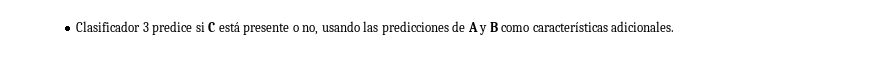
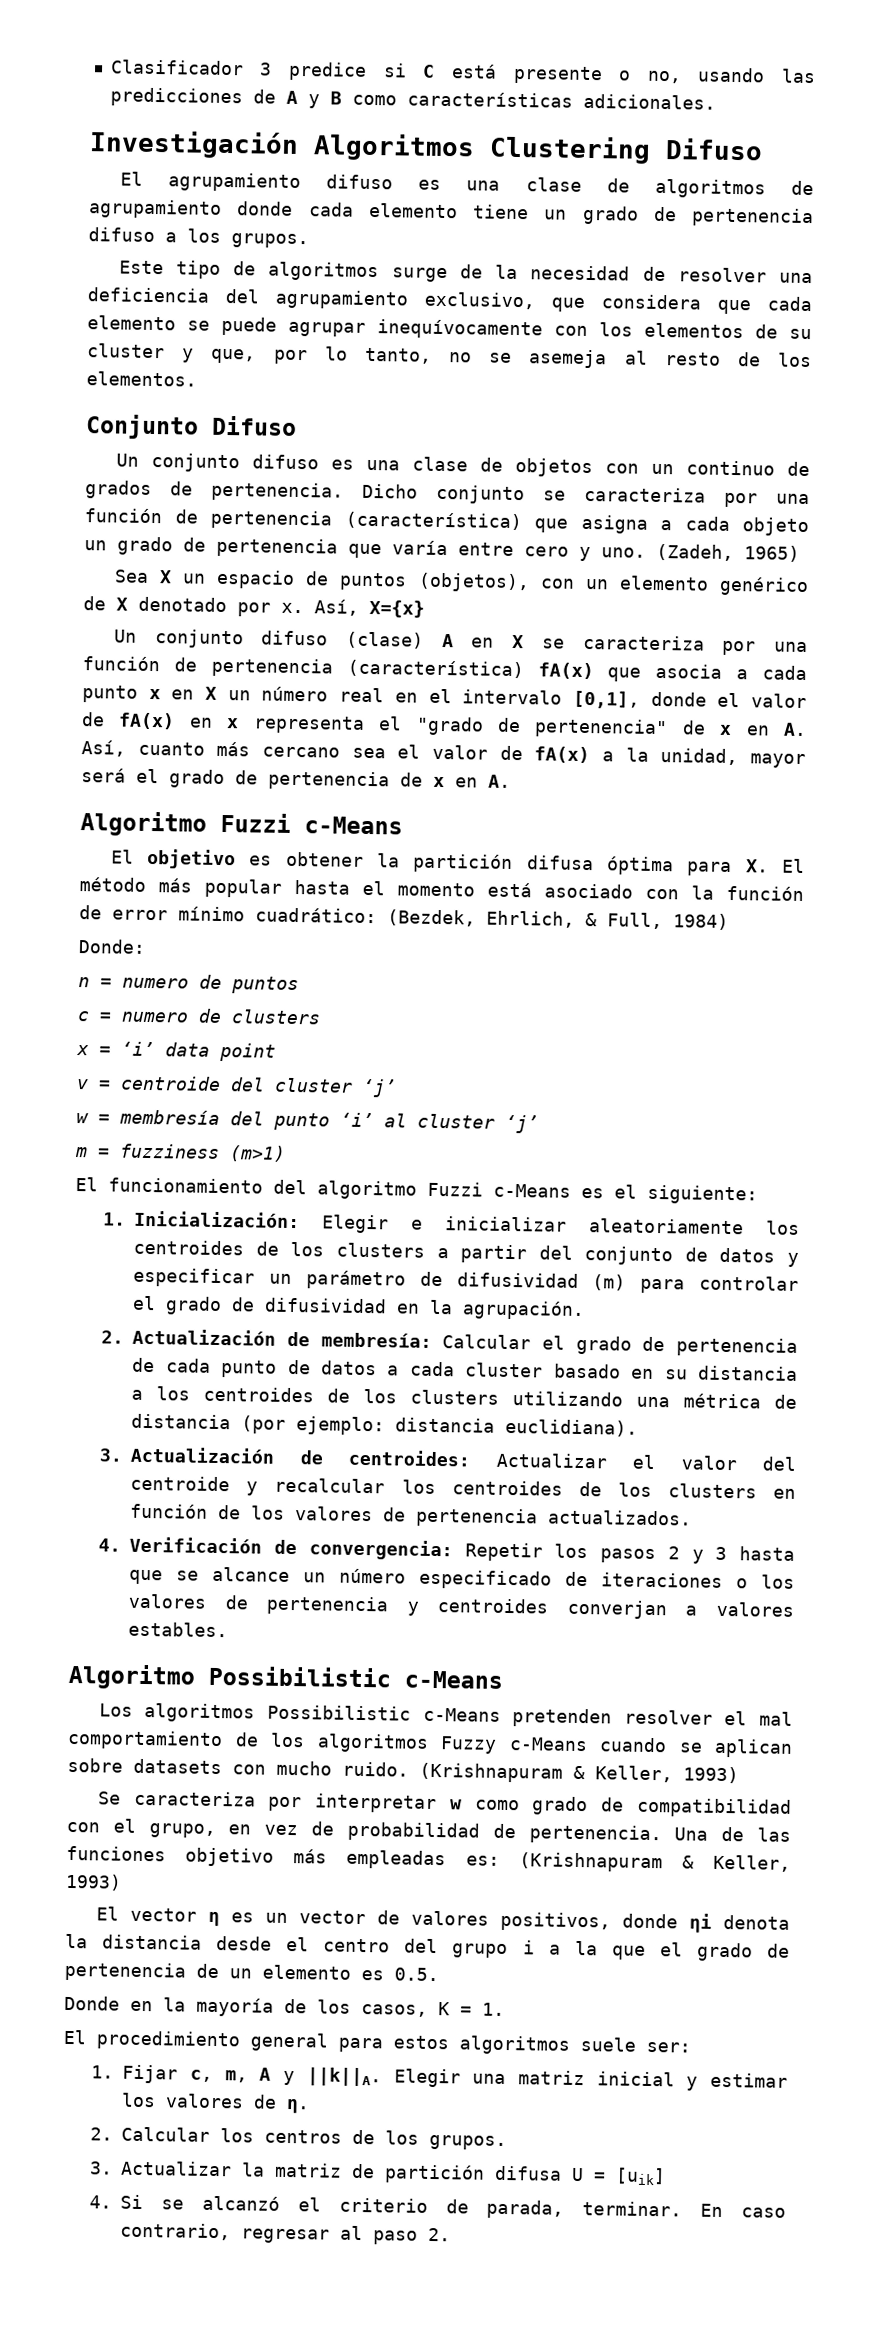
+ Investigación Algoritmos Clustering Difuso
+ El agrupamiento difuso es una clase de algoritmos de agrupamiento donde cada elemento tiene un grado de pertenencia difuso a los grupos.
+ Este tipo de algoritmos surge de la necesidad de resolver una deficiencia del agrupamiento exclusivo, que considera que cada elemento se puede agrupar inequívocamente con los elementos de su cluster y que, por lo tanto, no se asemeja al resto de los elementos.
+ Conjunto Difuso
+ Un conjunto difuso es una clase de objetos con un continuo de grados de pertenencia. Dicho conjunto se caracteriza por una función de pertenencia (característica) que asigna a cada objeto un grado de pertenencia que varía entre cero y uno. (Zadeh, 1965)
+ Sea X un espacio de puntos (objetos), con un elemento genérico de X denotado por x. Así, X={x}
+ Un conjunto difuso (clase) A en X se caracteriza por una función de pertenencia (característica) fA(x) que asocia a cada punto x en X un número real en el intervalo [0,1], donde el valor de fA(x) en x representa el "grado de pertenencia" de x en A. Así, cuanto más cercano sea el valor de fA(x) a la unidad, mayor será el grado de pertenencia de x en A.
+ Algoritmo Fuzzi c-Means
+ El objetivo es obtener la partición difusa óptima para X. El método más popular hasta el momento está asociado con la función de error mínimo cuadrático: (Bezdek, Ehrlich, & Full, 1984)
+ Donde:
+ n = numero de puntos
+ c = numero de clusters
+ x = ‘i’ data point
+ v = centroide del cluster ‘j’
+ w = membresía del punto ‘i’ al cluster ‘j’
+ m = fuzziness (m>1)
+ El funcionamiento del algoritmo Fuzzi c-Means es el siguiente:
+ 1. Inicialización: Elegir e inicializar aleatoriamente los centroides de los clusters a partir del conjunto de datos y especificar un parámetro de difusividad (m) para controlar el grado de difusividad en la agrupación.
+ 2. Actualización de membresía: Calcular el grado de pertenencia de cada punto de datos a cada cluster basado en su distancia a los centroides de los clusters utilizando una métrica de distancia (por ejemplo: distancia euclidiana).
+ 3. Actualización de centroides: Actualizar el valor del centroide y recalcular los centroides de los clusters en función de los valores de pertenencia actualizados.
+ 4. Verificación de convergencia: Repetir los pasos 2 y 3 hasta que se alcance un número especificado de iteraciones o los valores de pertenencia y centroides converjan a valores estables.
+ Algoritmo Possibilistic c-Means
+ Los algoritmos Possibilistic c-Means pretenden resolver el mal comportamiento de los algoritmos Fuzzy c-Means cuando se aplican sobre datasets con mucho ruido. (Krishnapuram & Keller, 1993)
+ Se caracteriza por interpretar w como grado de compatibilidad con el grupo, en vez de probabilidad de pertenencia. Una de las funciones objetivo más empleadas es: (Krishnapuram & Keller, 1993)
+ El vector η es un vector de valores positivos, donde ηi denota la distancia desde el centro del grupo i a la que el grado de pertenencia de un elemento es 0.5.
+ Donde en la mayoría de los casos, K = 1.
+ El procedimiento general para estos algoritmos suele ser:
+ 1. Fijar c, m, A y ||k||A. Elegir una matriz inicial y estimar los valores de η.
+ 2. Calcular los centros de los grupos.
+ 3. Actualizar la matriz de partición difusa U = [uik]
+ 4. Si se alcanzó el criterio de parada, terminar. En caso contrario, regresar al paso 2.

